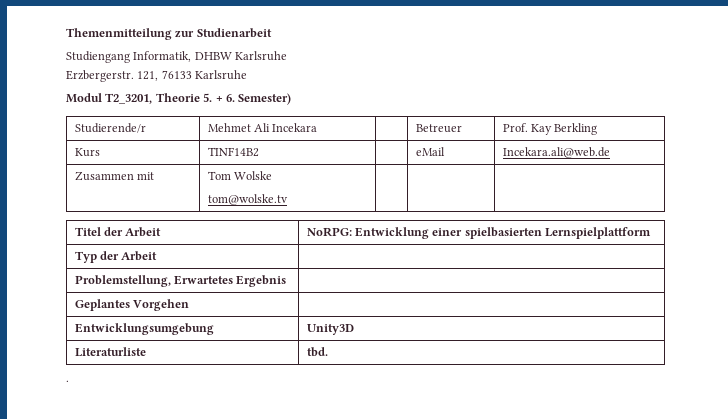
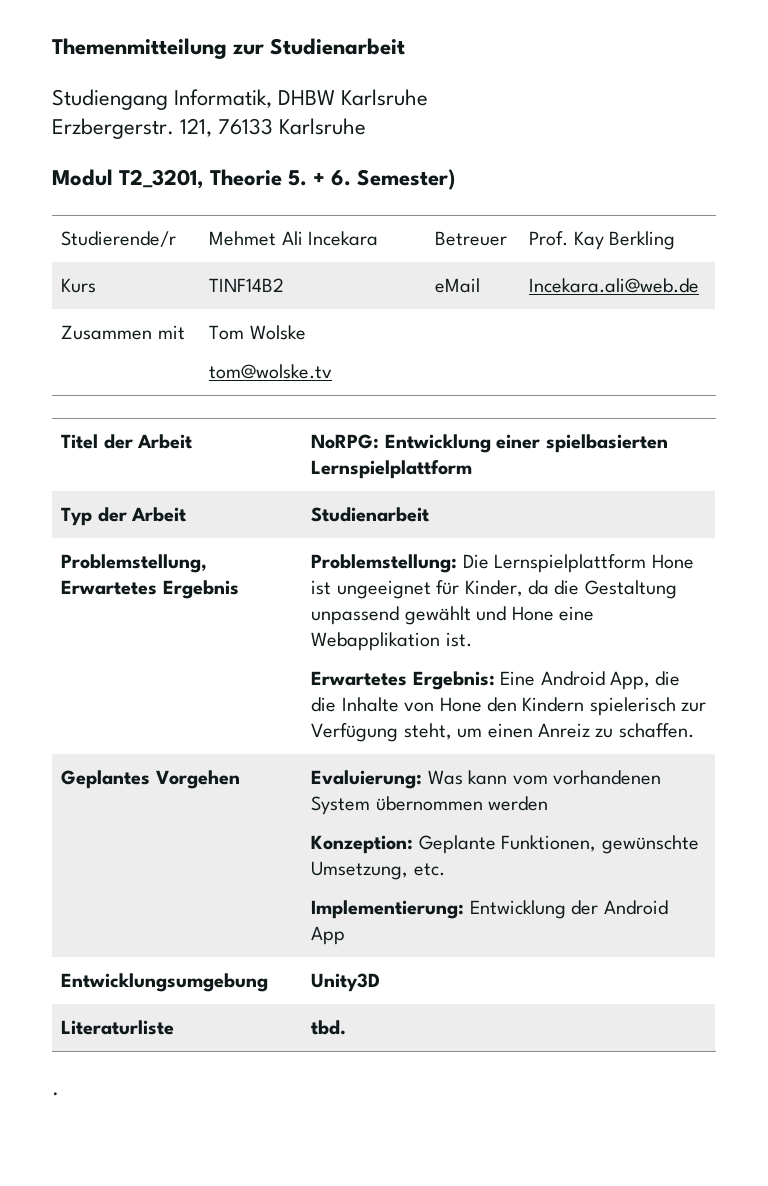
- Typ der Arbeit |
+ Typ der Arbeit | Studienarbeit
- Geplantes Vorgehen |
+ Problemstellung: Die Lernspielplattform Hone ist ungeeignet für Kinder, da die Gestaltung unpassend gewählt und Hone eine Webapplikation ist.
+ Erwartetes Ergebnis: Eine Android App, die die Inhalte von Hone den Kindern spielerisch zur Verfügung steht, um einen Anreiz zu schaffen.
+ Geplantes Vorgehen | Evaluierung: Was kann vom vorhandenen System übernommen werden
+ Konzeption: Geplante Funktionen, gewünschte Umsetzung, etc.
+ Implementierung: Entwicklung der Android App

